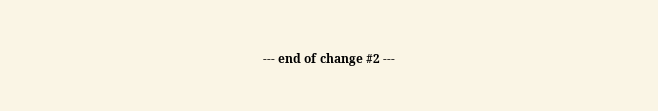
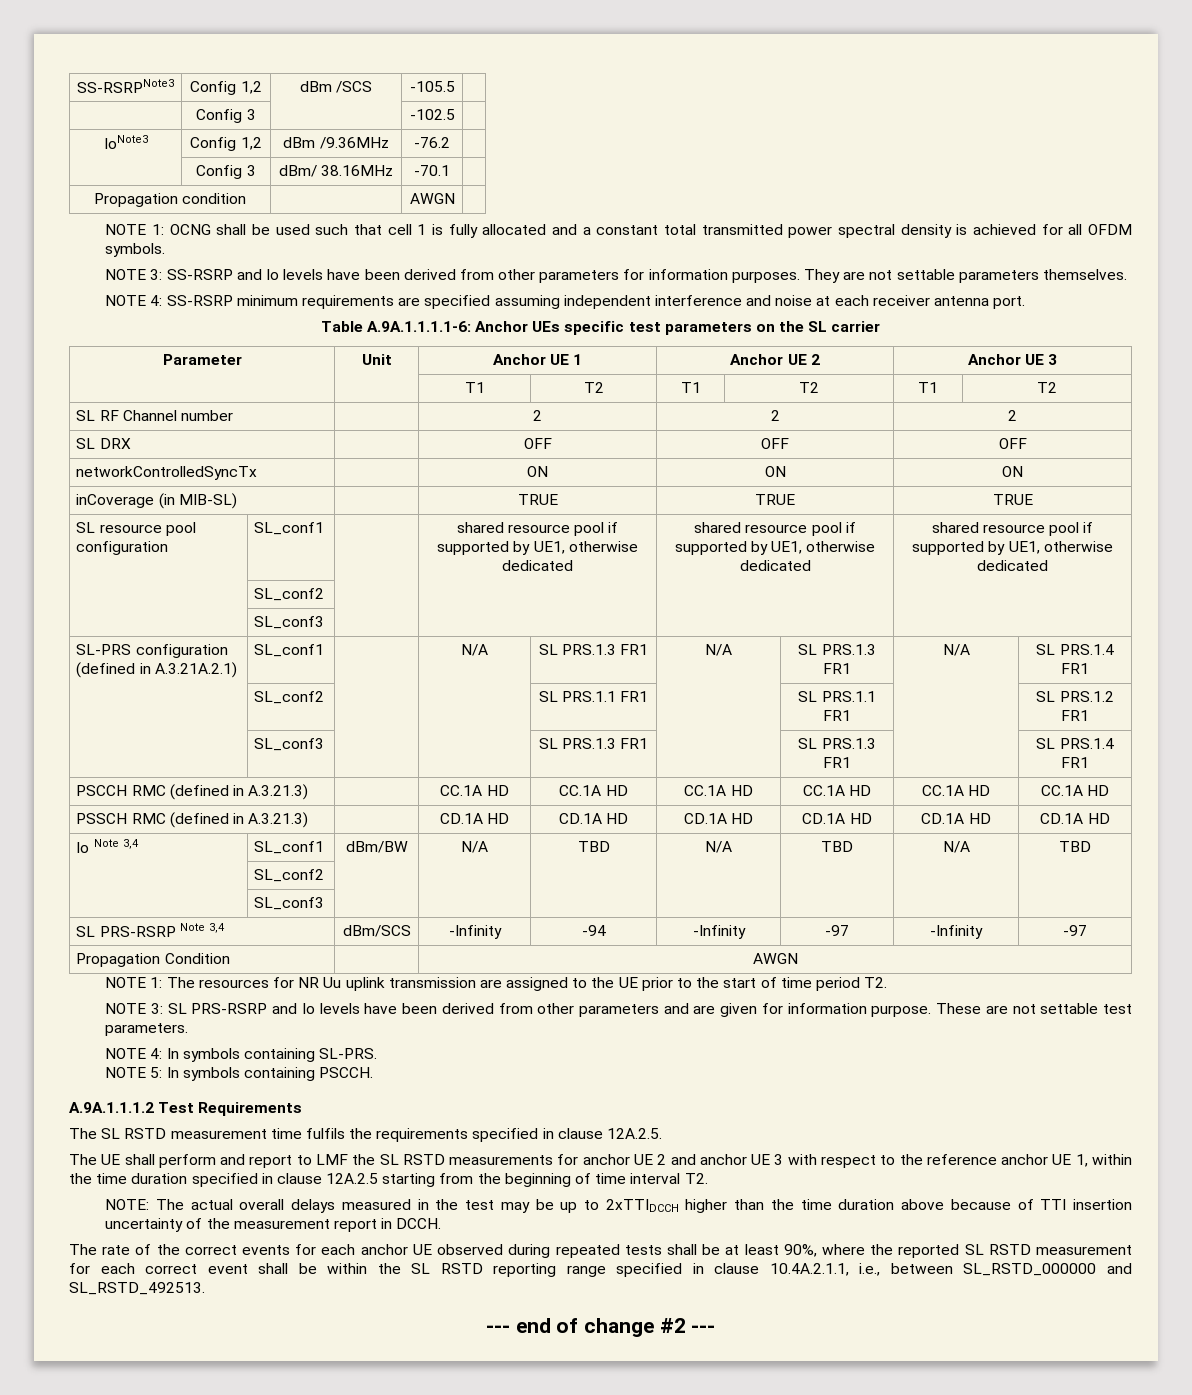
+ SS-RSRPNote3 | Config 1,2 | dBm /SCS | -105.5 |
+ | Config 3 | | -102.5 |
+ IoNote3 | Config 1,2 | dBm /9.36MHz | -76.2 |
+ | Config 3 | dBm/ 38.16MHz | -70.1 |
+ Propagation condition | | AWGN |
+ NOTE 1: OCNG shall be used such that cell 1 is fully allocated and a constant total transmitted power spectral density is achieved for all OFDM symbols.
+ NOTE 3: SS-RSRP and Io levels have been derived from other parameters for information purposes. They are not settable parameters themselves.
+ NOTE 4: SS-RSRP minimum requirements are specified assuming independent interference and noise at each receiver antenna port.
+ Table A.9A.1.1.1.1-6: Anchor UEs specific test parameters on the SL carrier
+ Parameter | Unit | Anchor UE 1 | Anchor UE 2 | Anchor UE 3
+ | | T1 | T2 | T1 | T2 | T1 | T2
+ SL RF Channel number | | 2 | 2 | 2
+ SL DRX | | OFF | OFF | OFF
+ networkControlledSyncTx | | ON | ON | ON
+ inCoverage (in MIB-SL) | | TRUE | TRUE | TRUE
+ SL resource pool configuration | SL_conf1 | | shared resource pool if supported by UE1, otherwise dedicated | shared resource pool if supported by UE1, otherwise dedicated | shared resource pool if supported by UE1, otherwise dedicated
+ | SL_conf2 | | | |
+ | SL_conf3 | | | |
+ SL-PRS configuration (defined in A.3.21A.2.1) | SL_conf1 | | N/A | SL PRS.1.3 FR1 | N/A | SL PRS.1.3 FR1 | N/A | SL PRS.1.4 FR1
+ | SL_conf2 | | | SL PRS.1.1 FR1 | | SL PRS.1.1 FR1 | | SL PRS.1.2 FR1
+ | SL_conf3 | | | SL PRS.1.3 FR1 | | SL PRS.1.3 FR1 | | SL PRS.1.4 FR1
+ PSCCH RMC (defined in A.3.21.3) | | CC.1A HD | CC.1A HD | CC.1A HD | CC.1A HD | CC.1A HD | CC.1A HD
+ PSSCH RMC (defined in A.3.21.3) | | CD.1A HD | CD.1A HD | CD.1A HD | CD.1A HD | CD.1A HD | CD.1A HD
+ Io Note 3,4 | SL_conf1 | dBm/BW | N/A | TBD | N/A | TBD | N/A | TBD
+ | SL_conf2 | | | | | | |
+ | SL_conf3 | | | | | | |
+ SL PRS-RSRP Note 3,4 | dBm/SCS | -Infinity | -94 | -Infinity | -97 | -Infinity | -97
+ Propagation Condition | | AWGN
+ NOTE 1: The resources for NR Uu uplink transmission are assigned to the UE prior to the start of time period T2.
+ NOTE 3: SL PRS-RSRP and Io levels have been derived from other parameters and are given for information purpose. These are not settable test parameters.
+ NOTE 4: In symbols containing SL-PRS.
+ NOTE 5: In symbols containing PSCCH.
+ A.9A.1.1.1.2 Test Requirements
+ The SL RSTD measurement time fulfils the requirements specified in clause 12A.2.5.
+ The UE shall perform and report to LMF the SL RSTD measurements for anchor UE 2 and anchor UE 3 with respect to the reference anchor UE 1, within the time duration specified in clause 12A.2.5 starting from the beginning of time interval T2.
+ NOTE: The actual overall delays measured in the test may be up to 2xTTIDCCH higher than the time duration above because of TTI insertion uncertainty of the measurement report in DCCH.
+ The rate of the correct events for each anchor UE observed during repeated tests shall be at least 90%, where the reported SL RSTD measurement for each correct event shall be within the SL RSTD reporting range specified in clause 10.4A.2.1.1, i.e., between SL_RSTD_000000 and SL_RSTD_492513.

